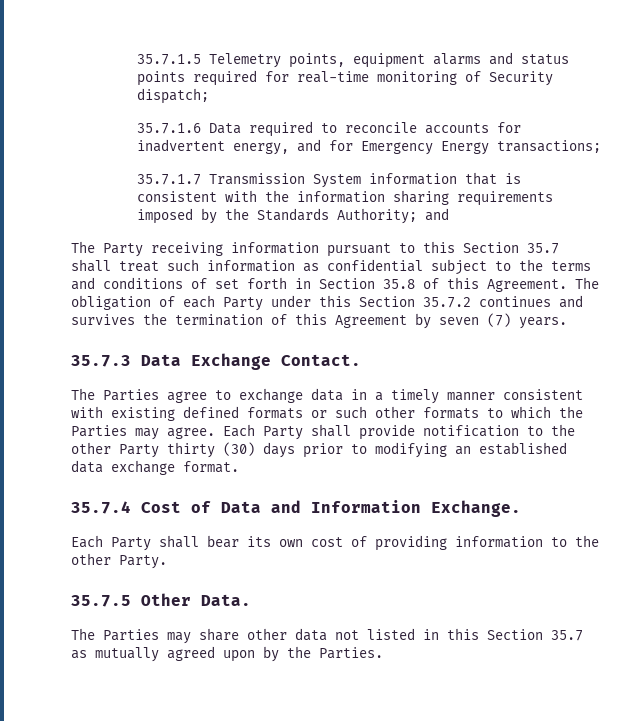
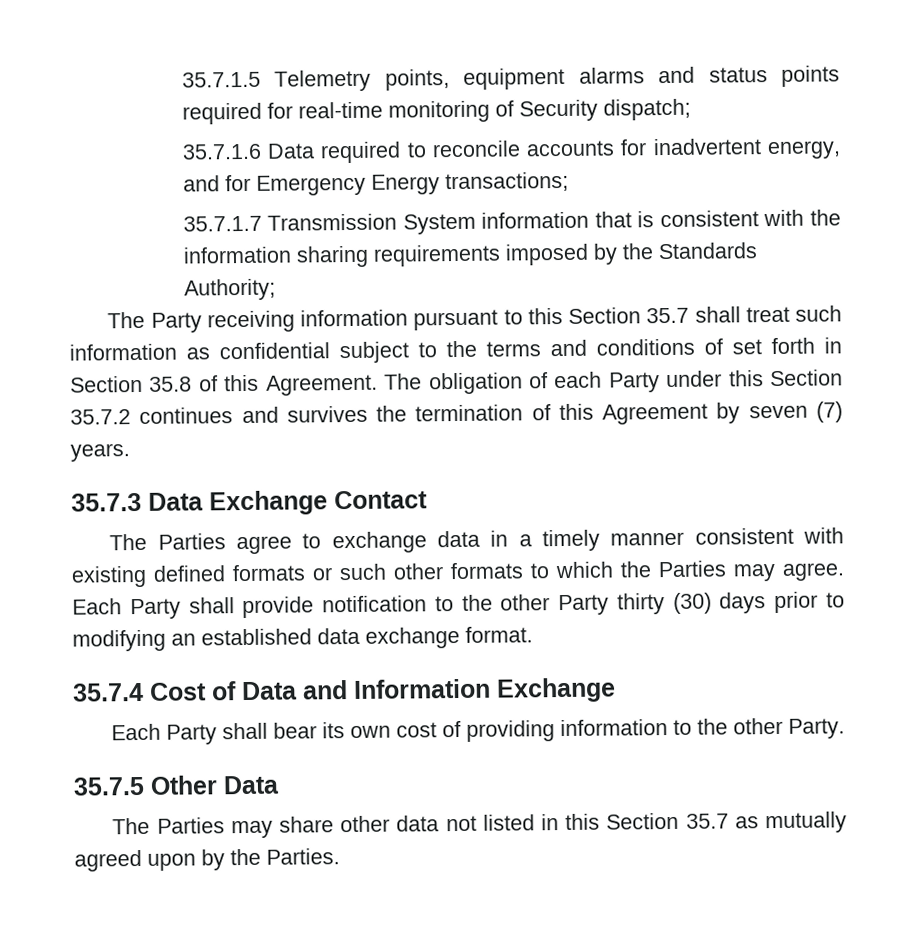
- 35.7.1.7 Transmission System information that is consistent with the information sharing requirements imposed by the Standards Authority; and
+ 35.7.1.7 Transmission System information that is consistent with the information sharing requirements imposed by the Standards Authority;
- 35.7.3 Data Exchange Contact.
+ 35.7.3 Data Exchange Contact
- 35.7.4 Cost of Data and Information Exchange.
+ 35.7.4 Cost of Data and Information Exchange
- 35.7.5 Other Data.
+ 35.7.5 Other Data

